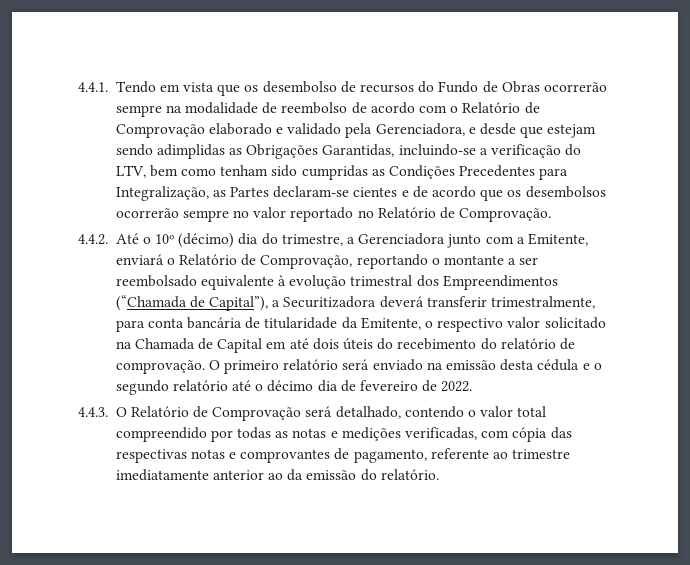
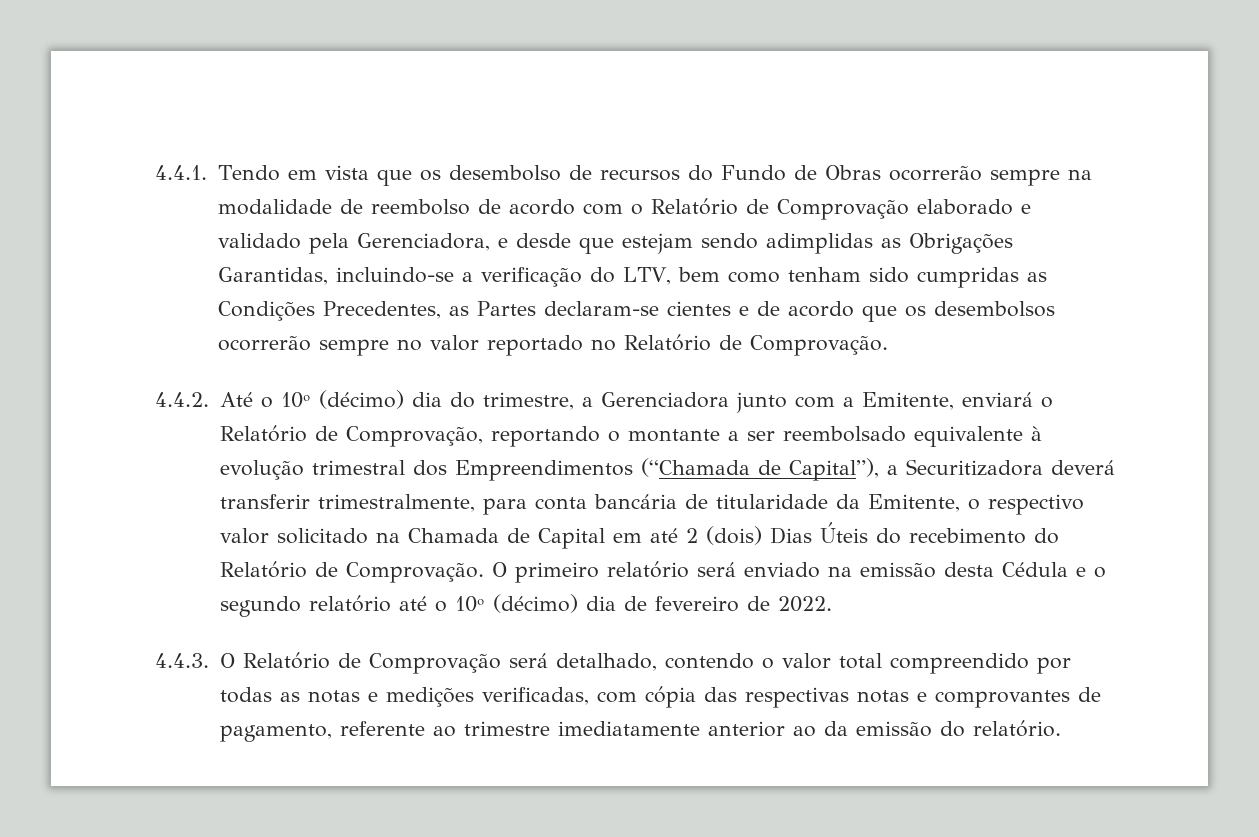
- 4.4.1. Tendo em vista que os desembolso de recursos do Fundo de Obras ocorrerão sempre na modalidade de reembolso de acordo com o Relatório de Comprovação elaborado e validado pela Gerenciadora, e desde que estejam sendo adimplidas as Obrigações Garantidas, incluindo-se a verificação do LTV, bem como tenham sido cumpridas as Condições Precedentes para Integralização, as Partes declaram-se cientes e de acordo que os desembolsos ocorrerão sempre no valor reportado no Relatório de Comprovação.
+ 4.4.1. Tendo em vista que os desembolso de recursos do Fundo de Obras ocorrerão sempre na modalidade de reembolso de acordo com o Relatório de Comprovação elaborado e validado pela Gerenciadora, e desde que estejam sendo adimplidas as Obrigações Garantidas, incluindo-se a verificação do LTV, bem como tenham sido cumpridas as Condições Precedentes, as Partes declaram-se cientes e de acordo que os desembolsos ocorrerão sempre no valor reportado no Relatório de Comprovação.
- 4.4.2. Até o 10º (décimo) dia do trimestre, a Gerenciadora junto com a Emitente, enviará o Relatório de Comprovação, reportando o montante a ser reembolsado equivalente à evolução trimestral dos Empreendimentos (“Chamada de Capital”), a Securitizadora deverá transferir trimestralmente, para conta bancária de titularidade da Emitente, o respectivo valor solicitado na Chamada de Capital em até dois úteis do recebimento do relatório de comprovação.
+ 4.4.2. Até o 10º (décimo) dia do trimestre, a Gerenciadora junto com a Emitente, enviará o Relatório de Comprovação, reportando o montante a ser reembolsado equivalente à evolução trimestral dos Empreendimentos (“Chamada de Capital”), a Securitizadora deverá transferir trimestralmente, para conta bancária de titularidade da Emitente, o respectivo valor solicitado na Chamada de Capital em até 2 (dois) Dias Úteis do recebimento do Relatório de Comprovação.
- O primeiro relatório será enviado na emissão desta cédula e o segundo relatório até o décimo dia de fevereiro de 2022.
+ O primeiro relatório será enviado na emissão desta Cédula e o segundo relatório até o 10º (décimo) dia de fevereiro de 2022.

